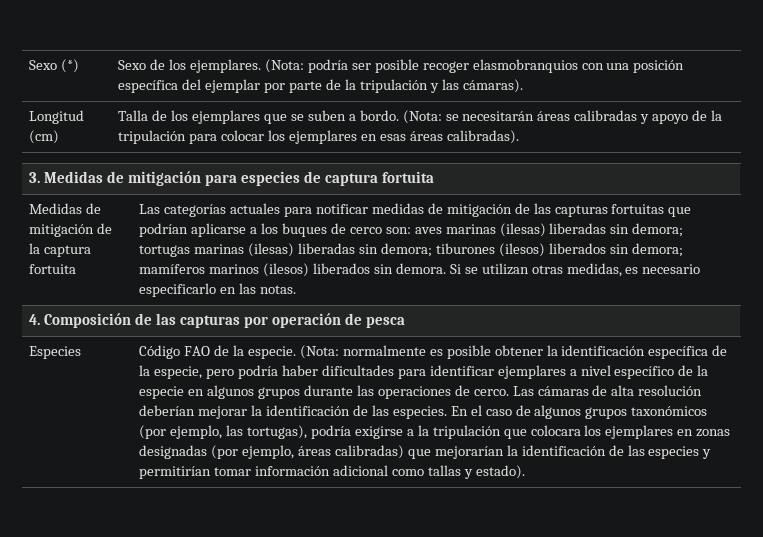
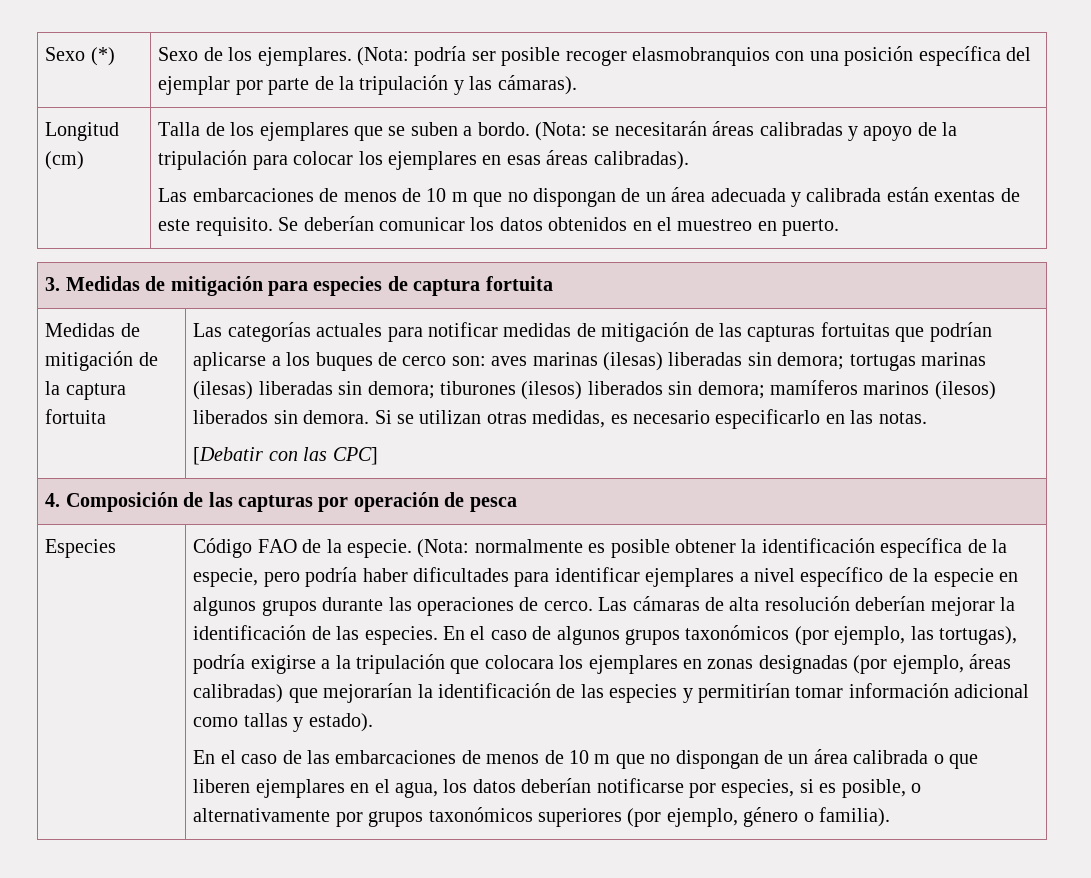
+ Las embarcaciones de menos de 10 m que no dispongan de un área adecuada y calibrada están exentas de este requisito. Se deberían comunicar los datos obtenidos en el muestreo en puerto.
+ [Debatir con las CPC]
+ En el caso de las embarcaciones de menos de 10 m que no dispongan de un área calibrada o que liberen ejemplares en el agua, los datos deberían notificarse por especies, si es posible, o alternativamente por grupos taxonómicos superiores (por ejemplo, género o familia).

